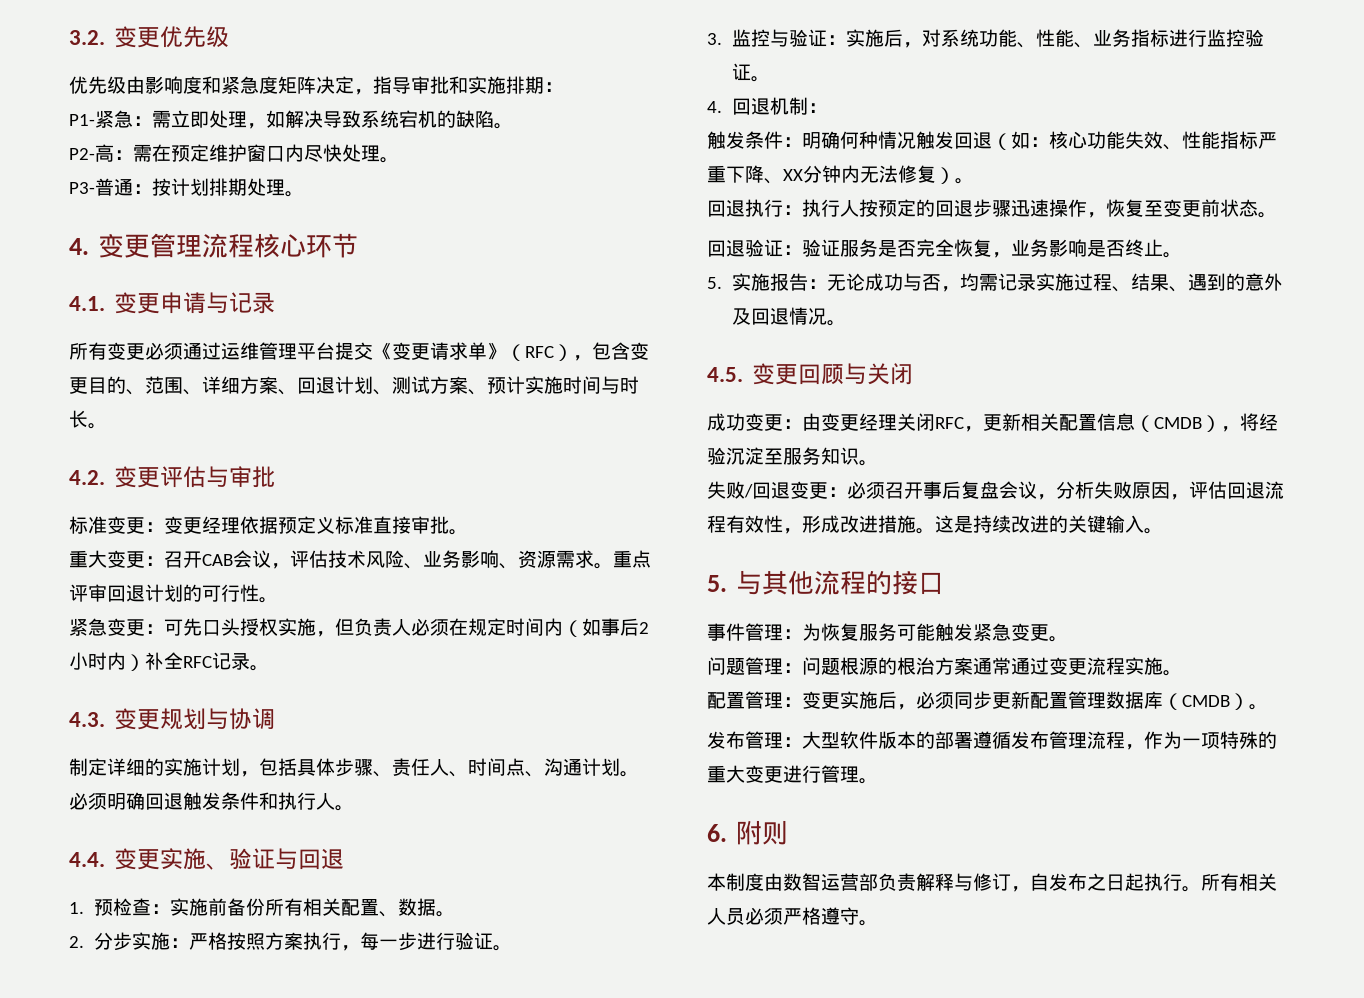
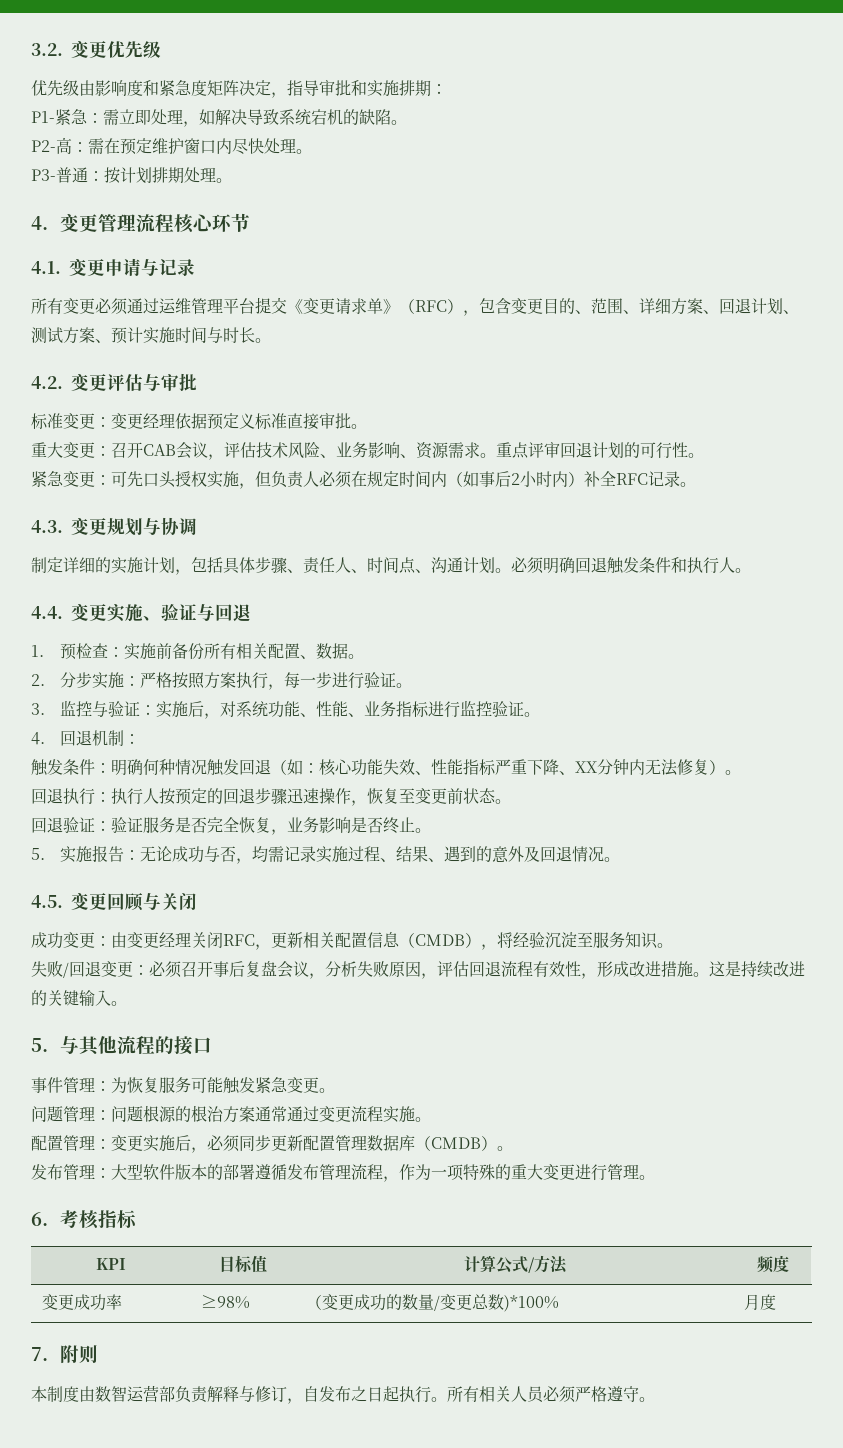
- 6.附则
+ 6.考核指标
+ KPI | 目标值 | 计算公式/方法 | 频度
+ 变更成功率 | ≥98% | （变更成功的数量/变更总数)*100% | 月度
+ 7.附则

